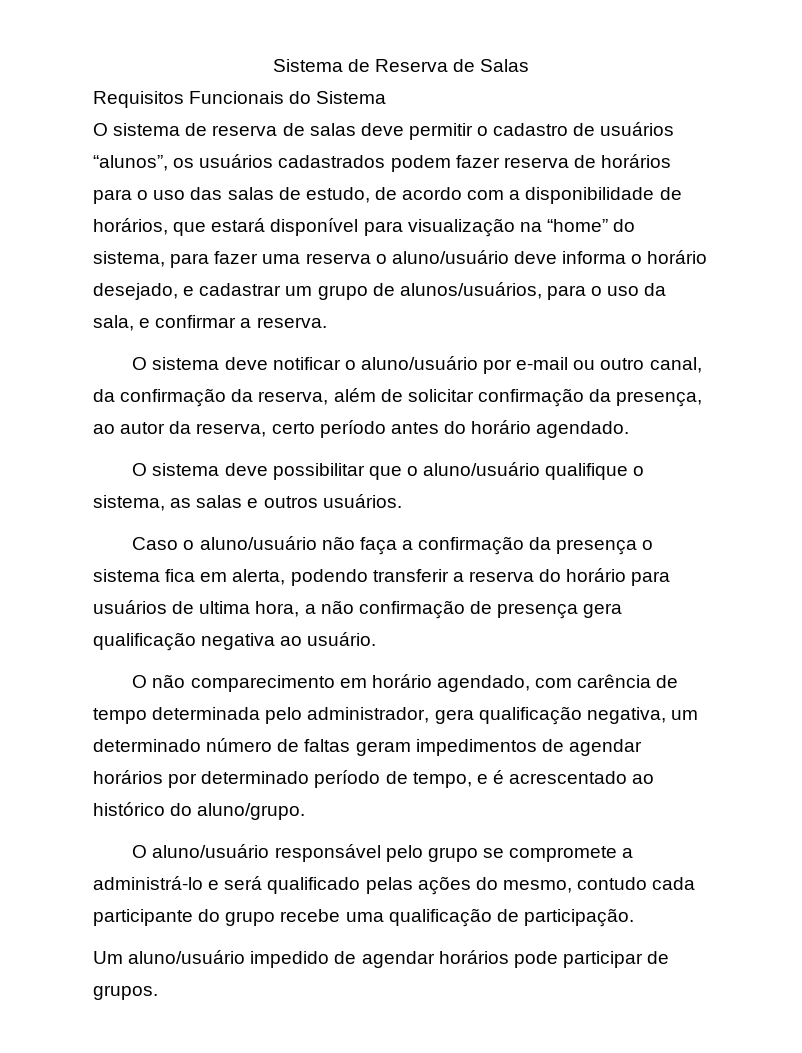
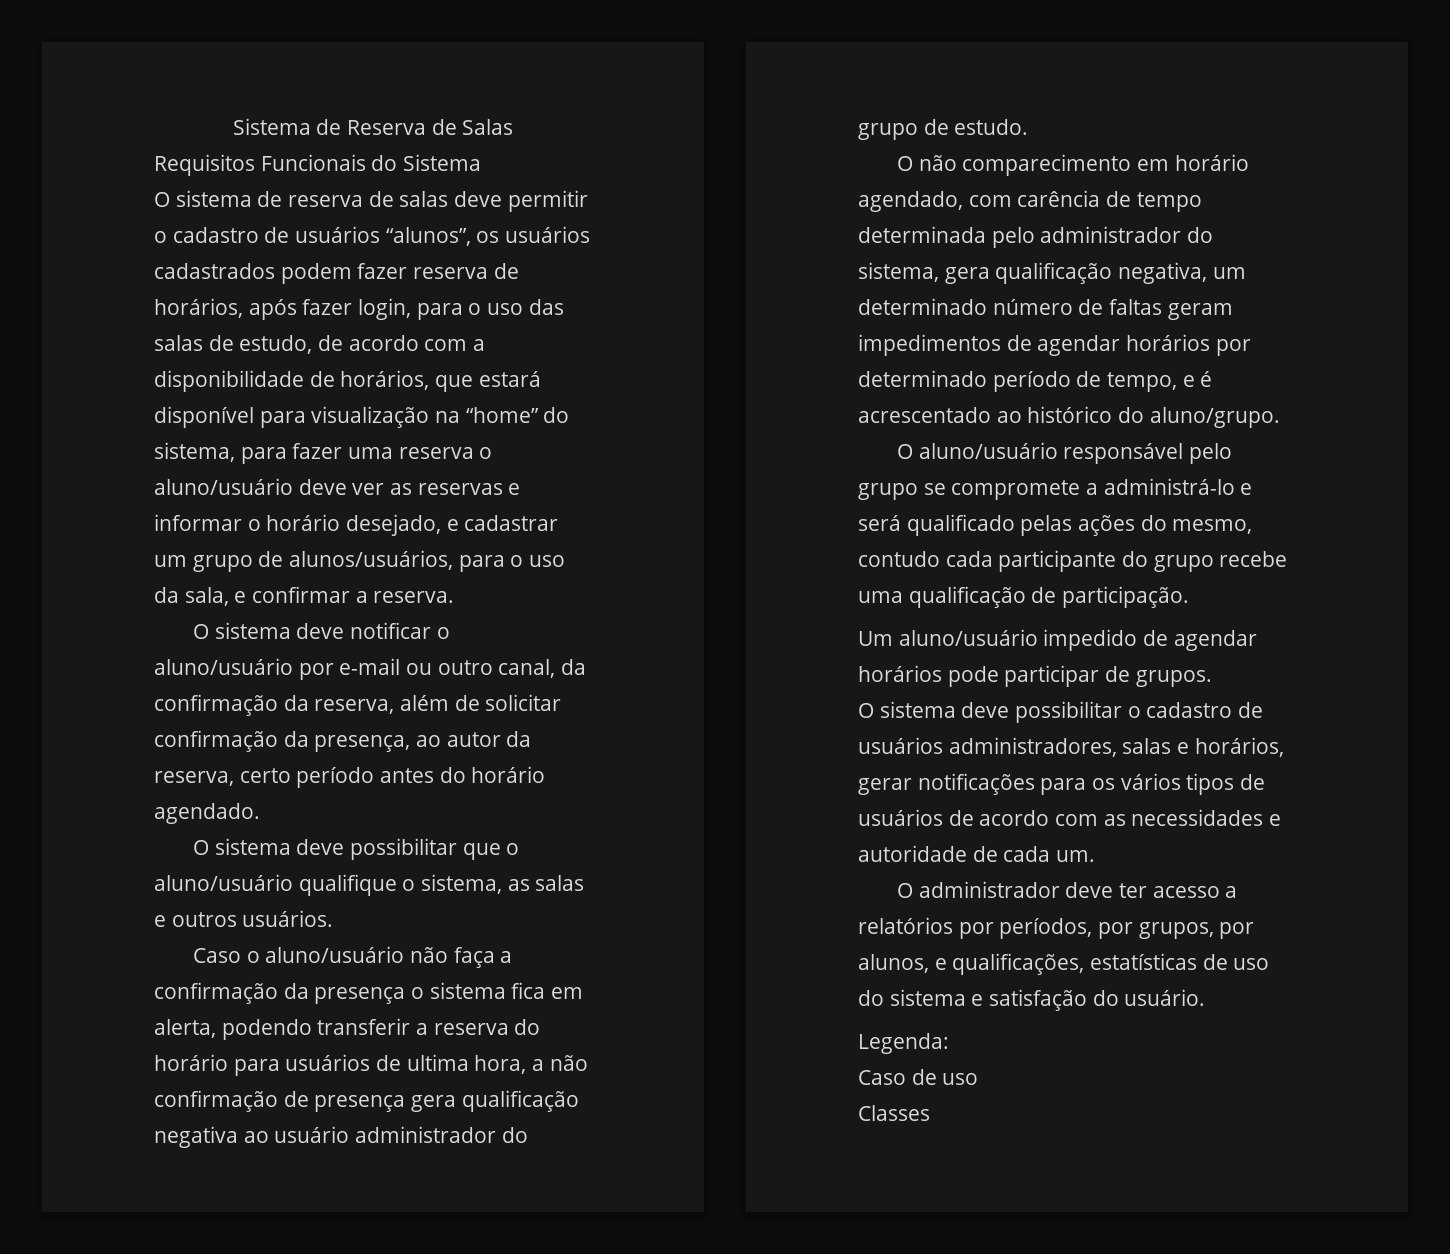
- O sistema de reserva de salas deve permitir o cadastro de usuários “alunos”, os usuários cadastrados podem fazer reserva de horários para o uso das salas de estudo, de acordo com a disponibilidade de horários, que estará disponível para visualização na “home” do sistema, para fazer uma reserva o aluno/usuário deve informa o horário desejado, e cadastrar um grupo de alunos/usuários, para o uso da sala, e confirmar a reserva.
+ O sistema de reserva de salas deve permitir o cadastro de usuários “alunos”, os usuários cadastrados podem fazer reserva de horários, após fazer login, para o uso das salas de estudo, de acordo com a disponibilidade de horários, que estará disponível para visualização na “home” do sistema, para fazer uma reserva o aluno/usuário deve ver as reservas e informar o horário desejado, e cadastrar um grupo de alunos/usuários, para o uso da sala, e confirmar a reserva.
- Caso o aluno/usuário não faça a confirmação da presença o sistema fica em alerta, podendo transferir a reserva do horário para usuários de ultima hora, a não confirmação de presença gera qualificação negativa ao usuário.
+ Caso o aluno/usuário não faça a confirmação da presença o sistema fica em alerta, podendo transferir a reserva do horário para usuários de ultima hora, a não confirmação de presença gera qualificação negativa ao usuário administrador do grupo de estudo.
- O não comparecimento em horário agendado, com carência de tempo determinada pelo administrador, gera qualificação negativa, um determinado número de faltas geram impedimentos de agendar horários por determinado período de tempo, e é acrescentado ao histórico do aluno/grupo.
+ O não comparecimento em horário agendado, com carência de tempo determinada pelo administrador do sistema, gera qualificação negativa, um determinado número de faltas geram impedimentos de agendar horários por determinado período de tempo, e é acrescentado ao histórico do aluno/grupo.
+ O sistema deve possibilitar o cadastro de usuários administradores, salas e horários, gerar notificações para os vários tipos de usuários de acordo com as necessidades e autoridade de cada um.
+ O administrador deve ter acesso a relatórios por períodos, por grupos, por alunos, e qualificações, estatísticas de uso do sistema e satisfação do usuário.
+ Legenda:
+ Caso de uso
+ Classes

